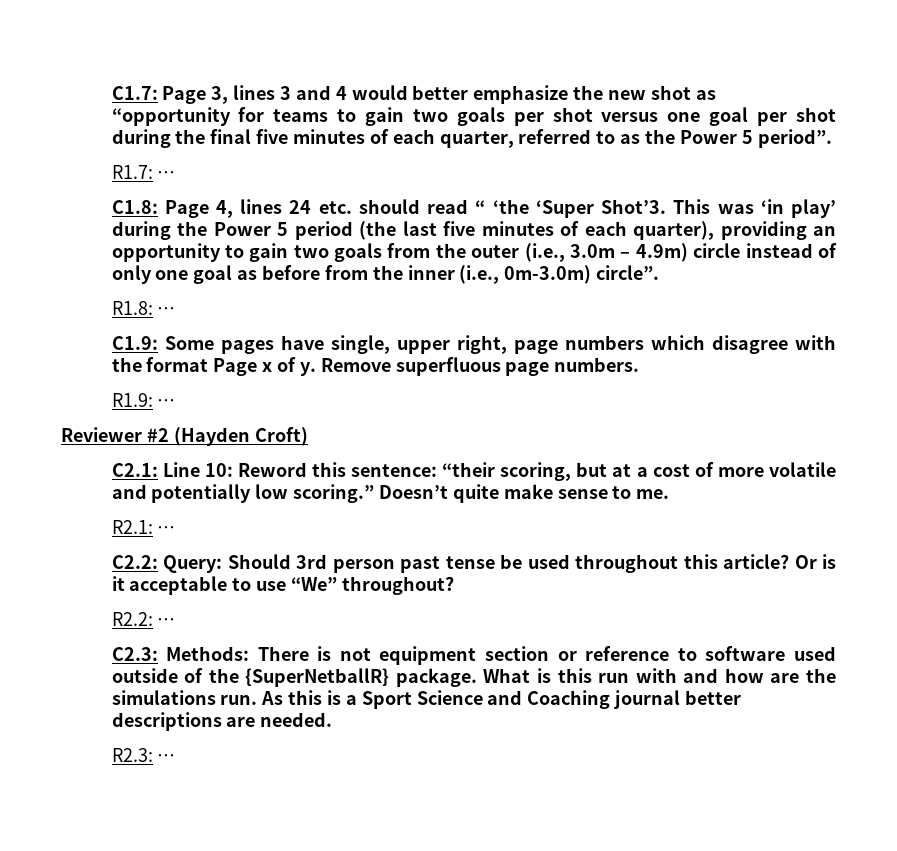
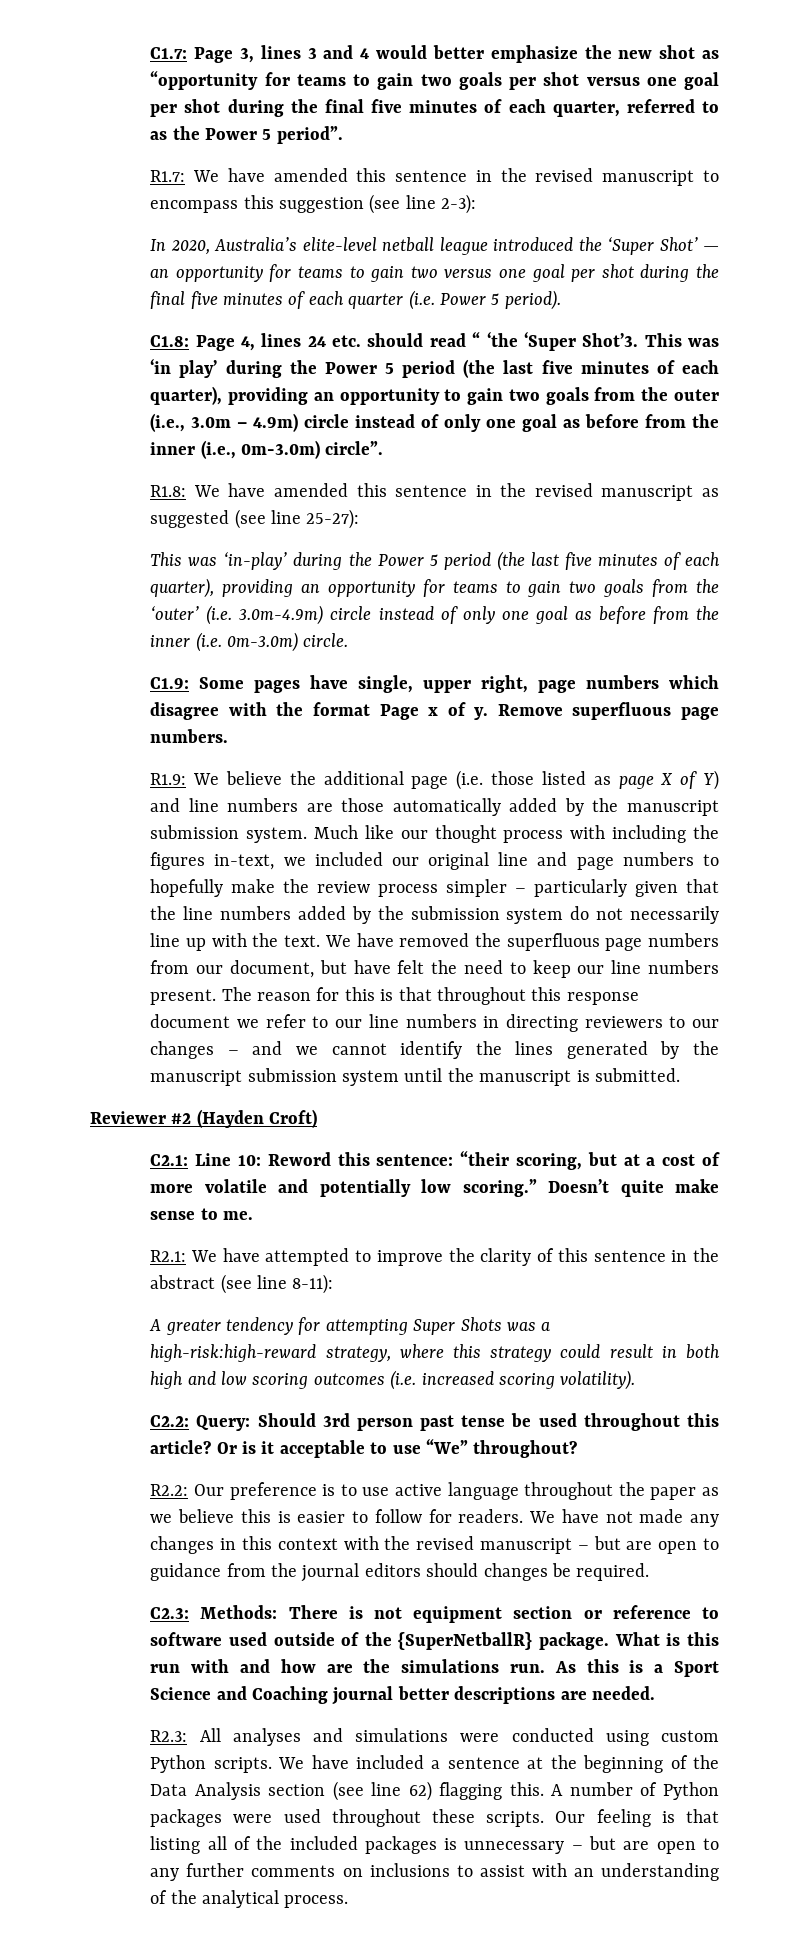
- R1.7: …
+ R1.7: We have amended this sentence in the revised manuscript to encompass this suggestion (see line 2-3):
+ In 2020, Australia’s elite-level netball league introduced the ‘Super Shot’ — an opportunity for teams to gain two versus one goal per shot during the final five minutes of each quarter (i.e. Power 5 period).
- R1.8: …
+ R1.8: We have amended this sentence in the revised manuscript as suggested (see line 25-27):
+ This was ‘in-play’ during the Power 5 period (the last five minutes of each quarter), providing an opportunity for teams to gain two goals from the ‘outer’ (i.e. 3.0m-4.9m) circle instead of only one goal as before from the inner (i.e. 0m-3.0m) circle.
- R1.9: …
+ R1.9: We believe the additional page (i.e. those listed as page X of Y) and line numbers are those automatically added by the manuscript submission system. Much like our thought process with including the figures in-text, we included our original line and page numbers to hopefully make the review process simpler – particularly given that the line numbers added by the submission system do not necessarily line up with the text. We have removed the superfluous page numbers from our document, but have felt the need to keep our line numbers present. The reason for this is that throughout this response document we refer to our line numbers in directing reviewers to our changes – and we cannot identify the lines generated by the manuscript submission system until the manuscript is submitted.
- R2.1: …
+ R2.1: We have attempted to improve the clarity of this sentence in the abstract (see line 8-11):
+ A greater tendency for attempting Super Shots was a high-risk:high-reward strategy, where this strategy could result in both high and low scoring outcomes (i.e. increased scoring volatility).
- R2.2: …
+ R2.2: Our preference is to use active language throughout the paper as we believe this is easier to follow for readers. We have not made any changes in this context with the revised manuscript – but are open to guidance from the journal editors should changes be required.
- R2.3: …
+ R2.3: All analyses and simulations were conducted using custom Python scripts. We have included a sentence at the beginning of the Data Analysis section (see line 62) flagging this. A number of Python packages were used throughout these scripts. Our feeling is that listing all of the included packages is unnecessary – but are open to any further comments on inclusions to assist with an understanding of the analytical process.

